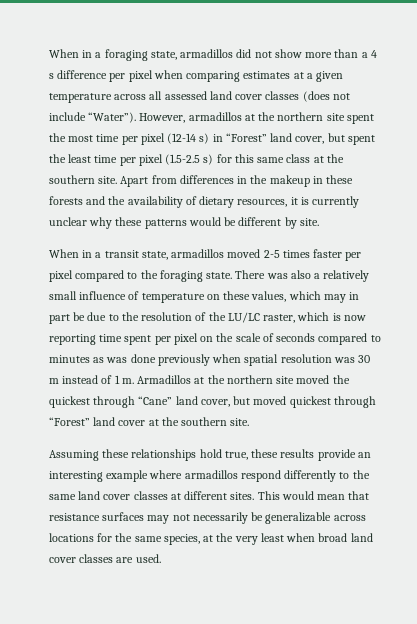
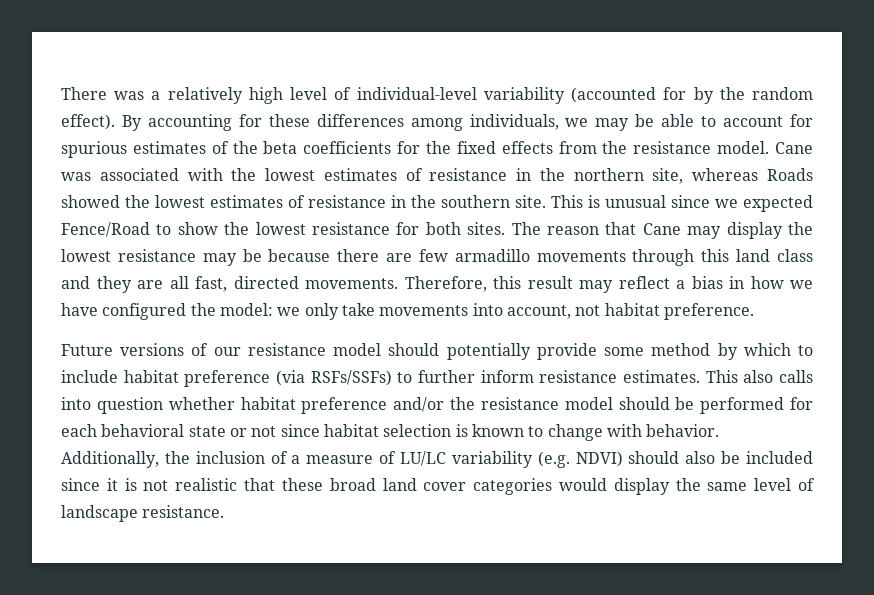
- When in a foraging state, armadillos did not show more than a 4 s difference per pixel when comparing estimates at a given temperature across all assessed land cover classes (does not include “Water”). However, armadillos at the northern site spent the most time per pixel (12-14 s) in “Forest” land cover, but spent the least time per pixel (1.5-2.5 s) for this same class at the southern site. Apart from differences in the makeup in these forests and the availability of dietary resources, it is currently unclear why these patterns would be different by site.
- When in a transit state, armadillos moved 2-5 times faster per pixel compared to the foraging state. There was also a relatively small influence of temperature on these values, which may in part be due to the resolution of the LU/LC raster, which is now reporting time spent per pixel on the scale of seconds compared to minutes as was done previously when spatial resolution was 30 m instead of 1 m. Armadillos at the northern site moved the quickest through “Cane” land cover, but moved quickest through “Forest” land cover at the southern site.
- Assuming these relationships hold true, these results provide an interesting example where armadillos respond differently to the same land cover classes at different sites. This would mean that resistance surfaces may not necessarily be generalizable across locations for the same species, at the very least when broad land cover classes are used.
+ There was a relatively high level of individual-level variability (accounted for by the random effect). By accounting for these differences among individuals, we may be able to account for spurious estimates of the beta coefficients for the fixed effects from the resistance model. Cane was associated with the lowest estimates of resistance in the northern site, whereas Roads showed the lowest estimates of resistance in the southern site. This is unusual since we expected Fence/Road to show the lowest resistance for both sites. The reason that Cane may display the lowest resistance may be because there are few armadillo movements through this land class and they are all fast, directed movements. Therefore, this result may reflect a bias in how we have configured the model: we only take movements into account, not habitat preference.
+ Future versions of our resistance model should potentially provide some method by which to include habitat preference (via RSFs/SSFs) to further inform resistance estimates. This also calls into question whether habitat preference and/or the resistance model should be performed for each behavioral state or not since habitat selection is known to change with behavior. Additionally, the inclusion of a measure of LU/LC variability (e.g. NDVI) should also be included since it is not realistic that these broad land cover categories would display the same level of landscape resistance.

